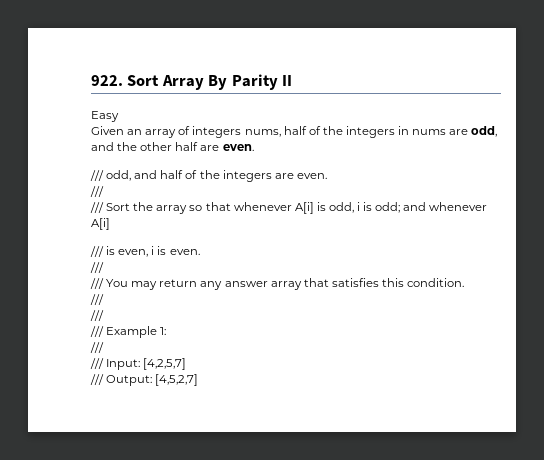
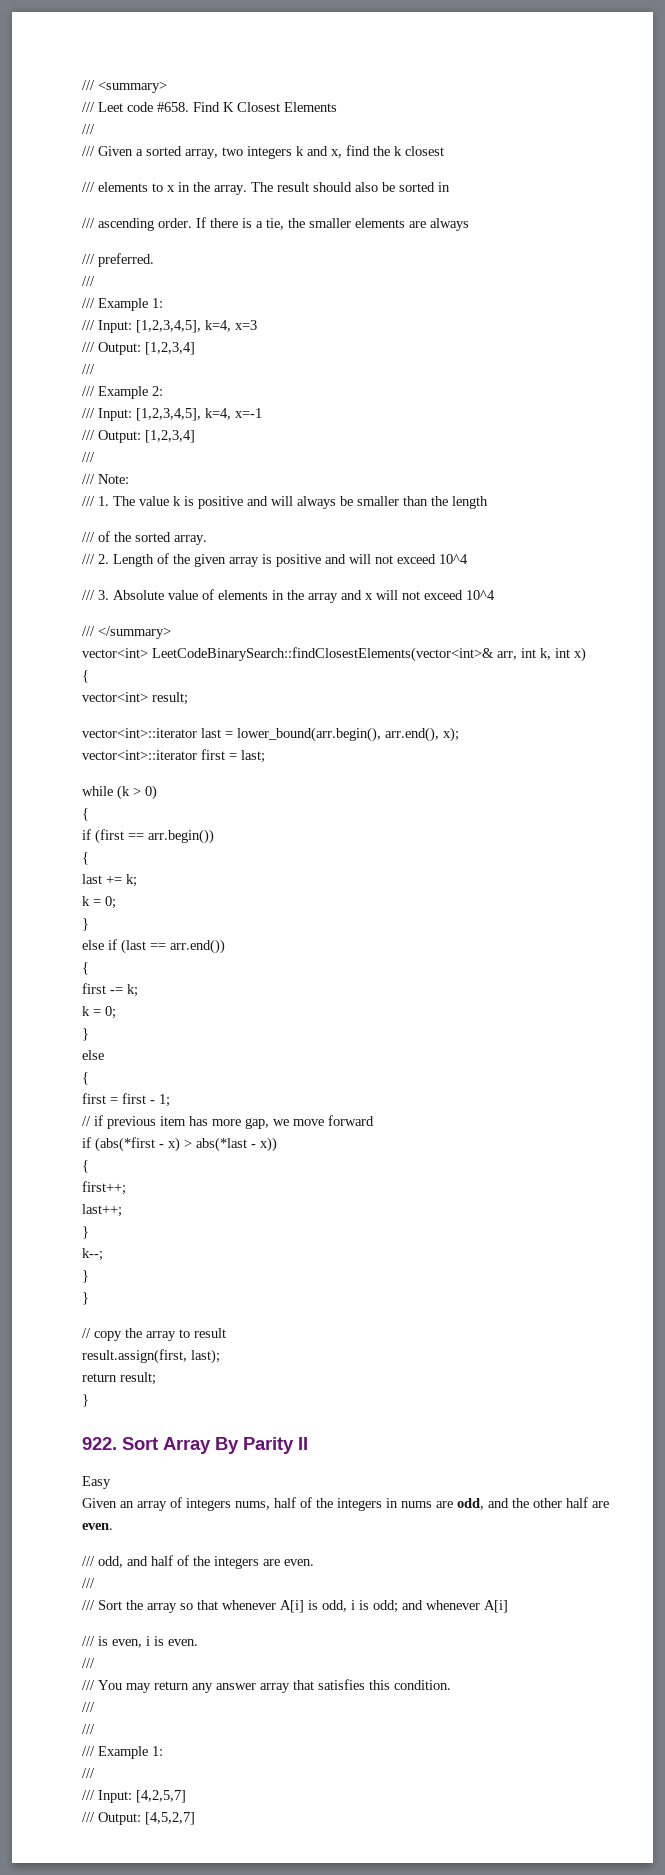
+ /// <summary>
+ /// Leet code #658. Find K Closest Elements
+ ///
+ /// Given a sorted array, two integers k and x, find the k closest
+ /// elements to x in the array. The result should also be sorted in
+ /// ascending order. If there is a tie, the smaller elements are always
+ /// preferred.
+ ///
+ /// Example 1:
+ /// Input: [1,2,3,4,5], k=4, x=3
+ /// Output: [1,2,3,4]
+ ///
+ /// Example 2:
+ /// Input: [1,2,3,4,5], k=4, x=-1
+ /// Output: [1,2,3,4]
+ ///
+ /// Note:
+ /// 1. The value k is positive and will always be smaller than the length
+ /// of the sorted array.
+ /// 2. Length of the given array is positive and will not exceed 10^4
+ /// 3. Absolute value of elements in the array and x will not exceed 10^4
+ /// </summary>
+ vector<int> LeetCodeBinarySearch::findClosestElements(vector<int>& arr, int k, int x)
+ {
+ vector<int> result;
+ vector<int>::iterator last = lower_bound(arr.begin(), arr.end(), x);
+ vector<int>::iterator first = last;
+ while (k > 0)
+ {
+ if (first == arr.begin())
+ {
+ last += k;
+ k = 0;
+ }
+ else if (last == arr.end())
+ {
+ first -= k;
+ k = 0;
+ }
+ else
+ {
+ first = first - 1;
+ // if previous item has more gap, we move forward
+ if (abs(*first - x) > abs(*last - x))
+ {
+ first++;
+ last++;
+ }
+ k--;
+ }
+ }
+ // copy the array to result
+ result.assign(first, last);
+ return result;
+ }

